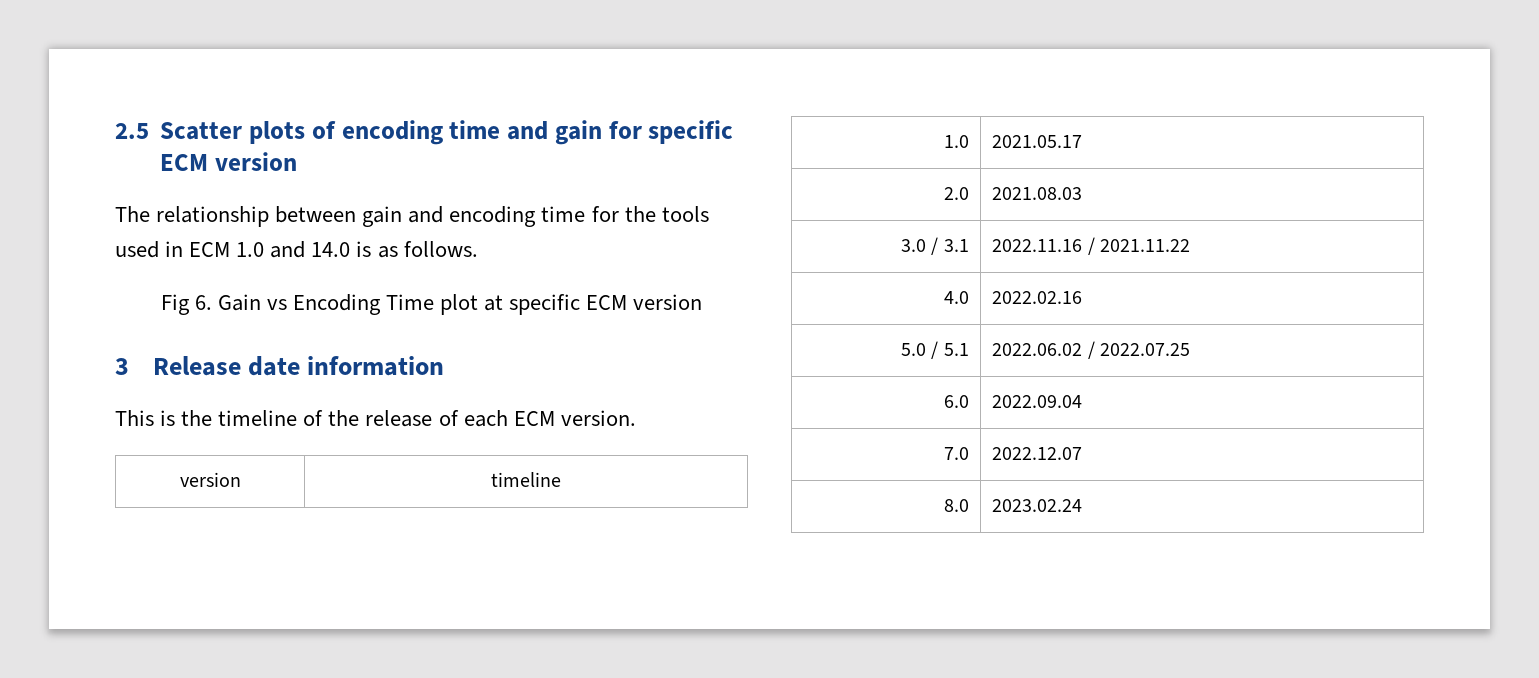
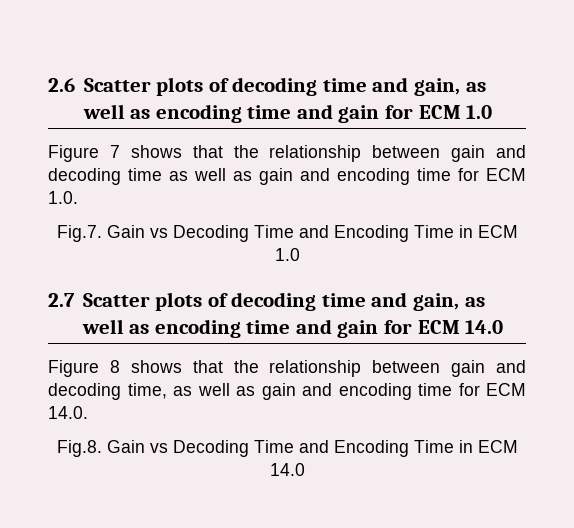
- 2.5 Scatter plots of encoding time and gain for specific ECM version
- The relationship between gain and encoding time for the tools used in ECM 1.0 and 14.0 is as follows.
- Fig 6. Gain vs Encoding Time plot at specific ECM version
- 3 Release date information
- This is the timeline of the release of each ECM version.
- version | timeline
- 1.0 | 2021.05.17
- 2.0 | 2021.08.03
- 3.0 / 3.1 | 2022.11.16 / 2021.11.22
- 4.0 | 2022.02.16
- 5.0 / 5.1 | 2022.06.02 / 2022.07.25
- 6.0 | 2022.09.04
- 7.0 | 2022.12.07
- 8.0 | 2023.02.24
+ 2.6 Scatter plots of decoding time and gain, as well as encoding time and gain for ECM 1.0
+ Figure 7 shows that the relationship between gain and decoding time as well as gain and encoding time for ECM 1.0.
+ Fig.7. Gain vs Decoding Time and Encoding Time in ECM 1.0
+ 2.7 Scatter plots of decoding time and gain, as well as encoding time and gain for ECM 14.0
+ Figure 8 shows that the relationship between gain and decoding time, as well as gain and encoding time for ECM 14.0.
+ Fig.8. Gain vs Decoding Time and Encoding Time in ECM 14.0

